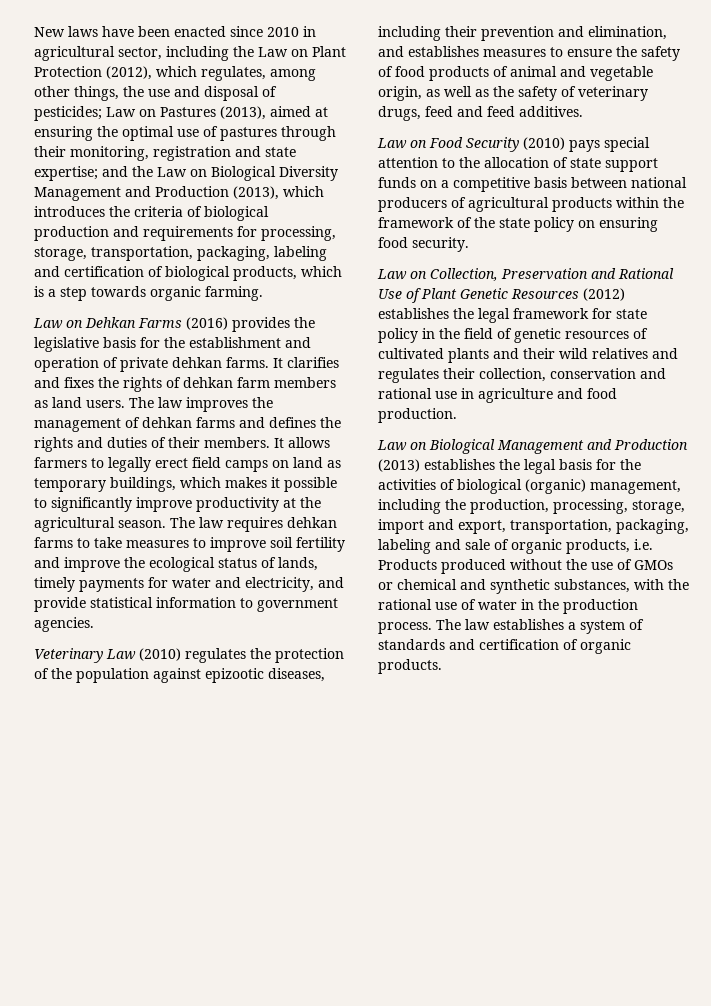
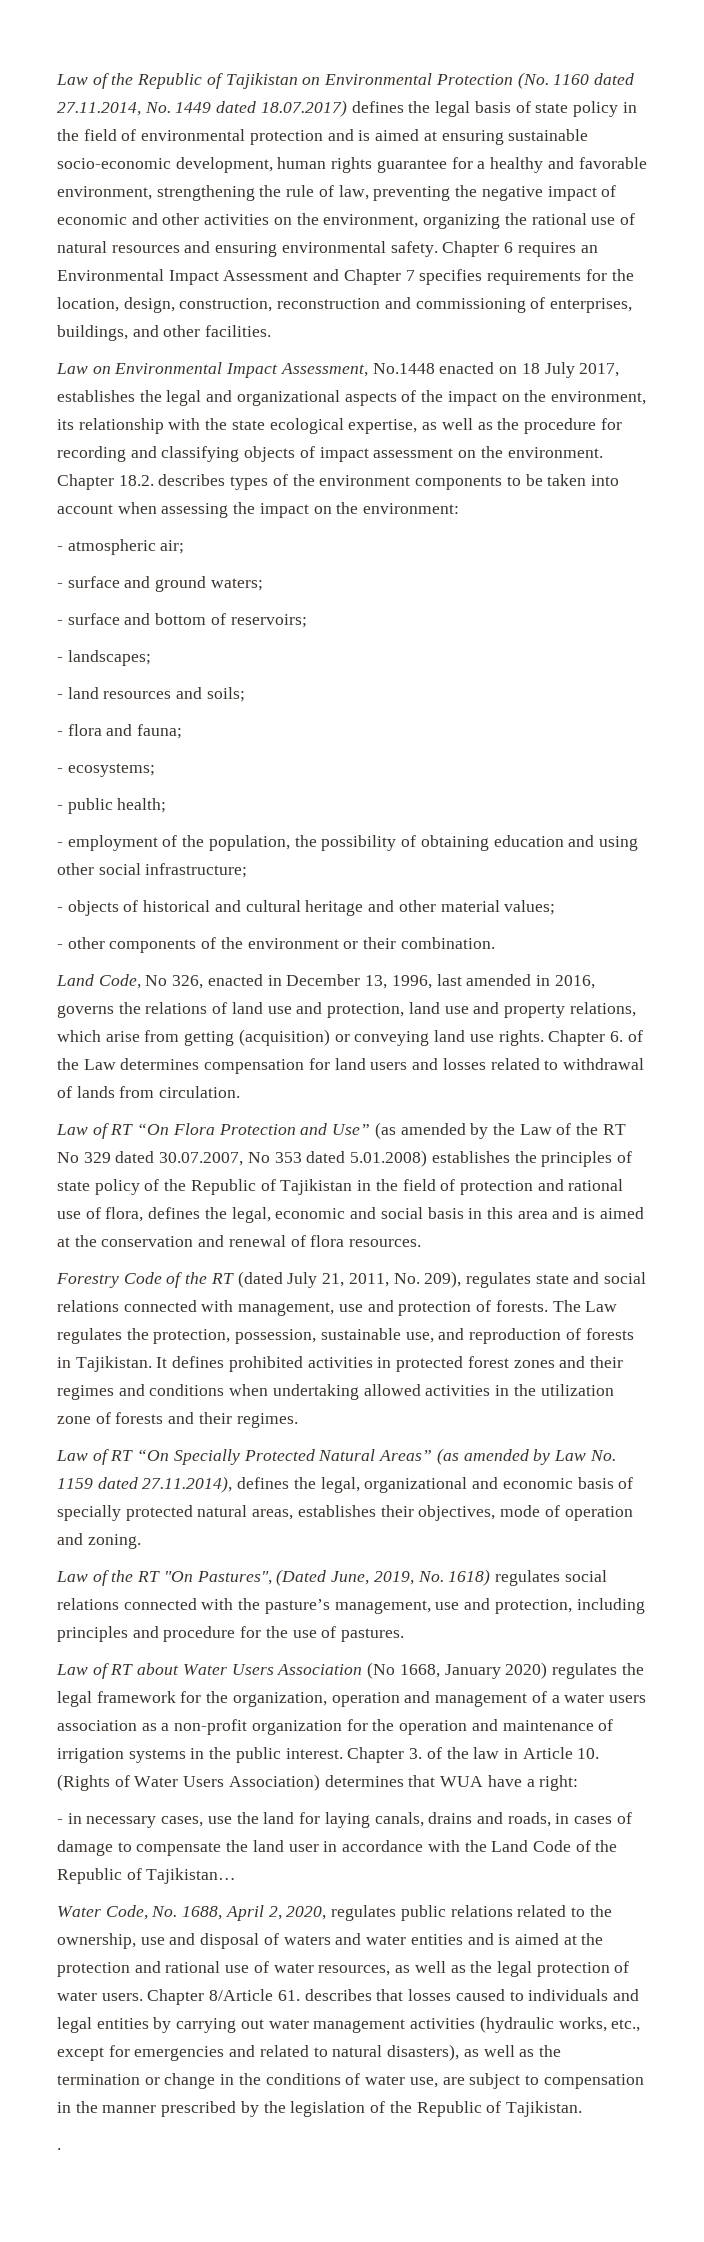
- New laws have been enacted since 2010 in agricultural sector, including the Law on Plant Protection (2012), which regulates, among other things, the use and disposal of pesticides; Law on Pastures (2013), aimed at ensuring the optimal use of pastures through their monitoring, registration and state expertise; and the Law on Biological Diversity Management and Production (2013), which introduces the criteria of biological production and requirements for processing, storage, transportation, packaging, labeling and certification of biological products, which is a step towards organic farming.
- Law on Dehkan Farms (2016) provides the legislative basis for the establishment and operation of private dehkan farms. It clarifies and fixes the rights of dehkan farm members as land users. The law improves the management of dehkan farms and defines the rights and duties of their members. It allows farmers to legally erect field camps on land as temporary buildings, which makes it possible to significantly improve productivity at the agricultural season. The law requires dehkan farms to take measures to improve soil fertility and improve the ecological status of lands, timely payments for water and electricity, and provide statistical information to government agencies.
- Veterinary Law (2010) regulates the protection of the population against epizootic diseases, including their prevention and elimination, and establishes measures to ensure the safety of food products of animal and vegetable origin, as well as the safety of veterinary drugs, feed and feed additives.
- Law on Food Security (2010) pays special attention to the allocation of state support funds on a competitive basis between national producers of agricultural products within the framework of the state policy on ensuring food security.
- Law on Collection, Preservation and Rational Use of Plant Genetic Resources (2012) establishes the legal framework for state policy in the field of genetic resources of cultivated plants and their wild relatives and regulates their collection, conservation and rational use in agriculture and food production.
- Law on Biological Management and Production (2013) establishes the legal basis for the activities of biological (organic) management, including the production, processing, storage, import and export, transportation, packaging, labeling and sale of organic products, i.e. Products produced without the use of GMOs or chemical and synthetic substances, with the rational use of water in the production process. The law establishes a system of standards and certification of organic products.
+ Law of the Republic of Tajikistan on Environmental Protection (No. 1160 dated 27.11.2014, No. 1449 dated 18.07.2017) defines the legal basis of state policy in the field of environmental protection and is aimed at ensuring sustainable socio-economic development, human rights guarantee for a healthy and favorable environment, strengthening the rule of law, preventing the negative impact of economic and other activities on the environment, organizing the rational use of natural resources and ensuring environmental safety. Chapter 6 requires an Environmental Impact Assessment and Chapter 7 specifies requirements for the location, design, construction, reconstruction and commissioning of enterprises, buildings, and other facilities.
+ Law on Environmental Impact Assessment, No.1448 enacted on 18 July 2017, establishes the legal and organizational aspects of the impact on the environment, its relationship with the state ecological expertise, as well as the procedure for recording and classifying objects of impact assessment on the environment. Chapter 18.2. describes types of the environment components to be taken into account when assessing the impact on the environment:
+ - atmospheric air;
+ - surface and ground waters;
+ - surface and bottom of reservoirs;
+ - landscapes;
+ - land resources and soils;
+ - flora and fauna;
+ - ecosystems;
+ - public health;
+ - employment of the population, the possibility of obtaining education and using other social infrastructure;
+ - objects of historical and cultural heritage and other material values;
+ - other components of the environment or their combination.
+ Land Code, No 326, enacted in December 13, 1996, last amended in 2016, governs the relations of land use and protection, land use and property relations, which arise from getting (acquisition) or conveying land use rights. Chapter 6. of the Law determines compensation for land users and losses related to withdrawal of lands from circulation.
+ Law of RT “On Flora Protection and Use” (as amended by the Law of the RT No 329 dated 30.07.2007, No 353 dated 5.01.2008) establishes the principles of state policy of the Republic of Tajikistan in the field of protection and rational use of flora, defines the legal, economic and social basis in this area and is aimed at the conservation and renewal of flora resources.
+ Forestry Code of the RT (dated July 21, 2011, No. 209), regulates state and social relations connected with management, use and protection of forests. The Law regulates the protection, possession, sustainable use, and reproduction of forests in Tajikistan. It defines prohibited activities in protected forest zones and their regimes and conditions when undertaking allowed activities in the utilization zone of forests and their regimes.
+ Law of RT “On Specially Protected Natural Areas” (as amended by Law No. 1159 dated 27.11.2014), defines the legal, organizational and economic basis of specially protected natural areas, establishes their objectives, mode of operation and zoning.
+ Law of the RT "On Pastures", (Dated June, 2019, No. 1618) regulates social relations connected with the pasture’s management, use and protection, including principles and procedure for the use of pastures.
+ Law of RT about Water Users Association (No 1668, January 2020) regulates the legal framework for the organization, operation and management of a water users association as a non-profit organization for the operation and maintenance of irrigation systems in the public interest. Chapter 3. of the law in Article 10. (Rights of Water Users Association) determines that WUA have a right:
+ - in necessary cases, use the land for laying canals, drains and roads, in cases of damage to compensate the land user in accordance with the Land Code of the Republic of Tajikistan…
+ Water Code, No. 1688, April 2, 2020, regulates public relations related to the ownership, use and disposal of waters and water entities and is aimed at the protection and rational use of water resources, as well as the legal protection of water users. Chapter 8/Article 61. describes that losses caused to individuals and legal entities by carrying out water management activities (hydraulic works, etc., except for emergencies and related to natural disasters), as well as the termination or change in the conditions of water use, are subject to compensation in the manner prescribed by the legislation of the Republic of Tajikistan.
+ .

